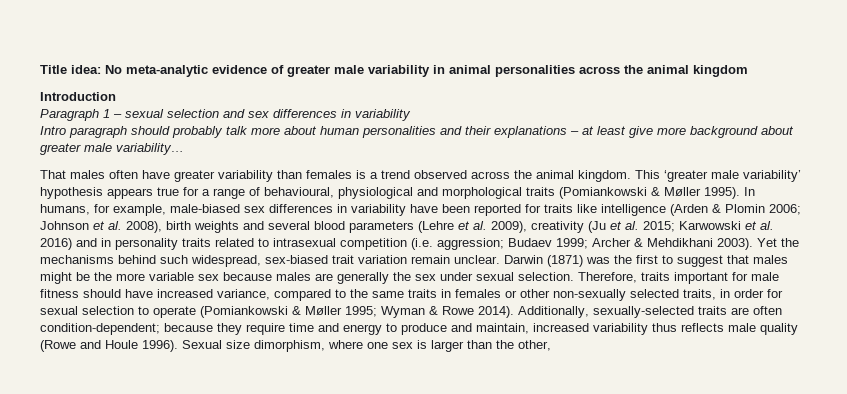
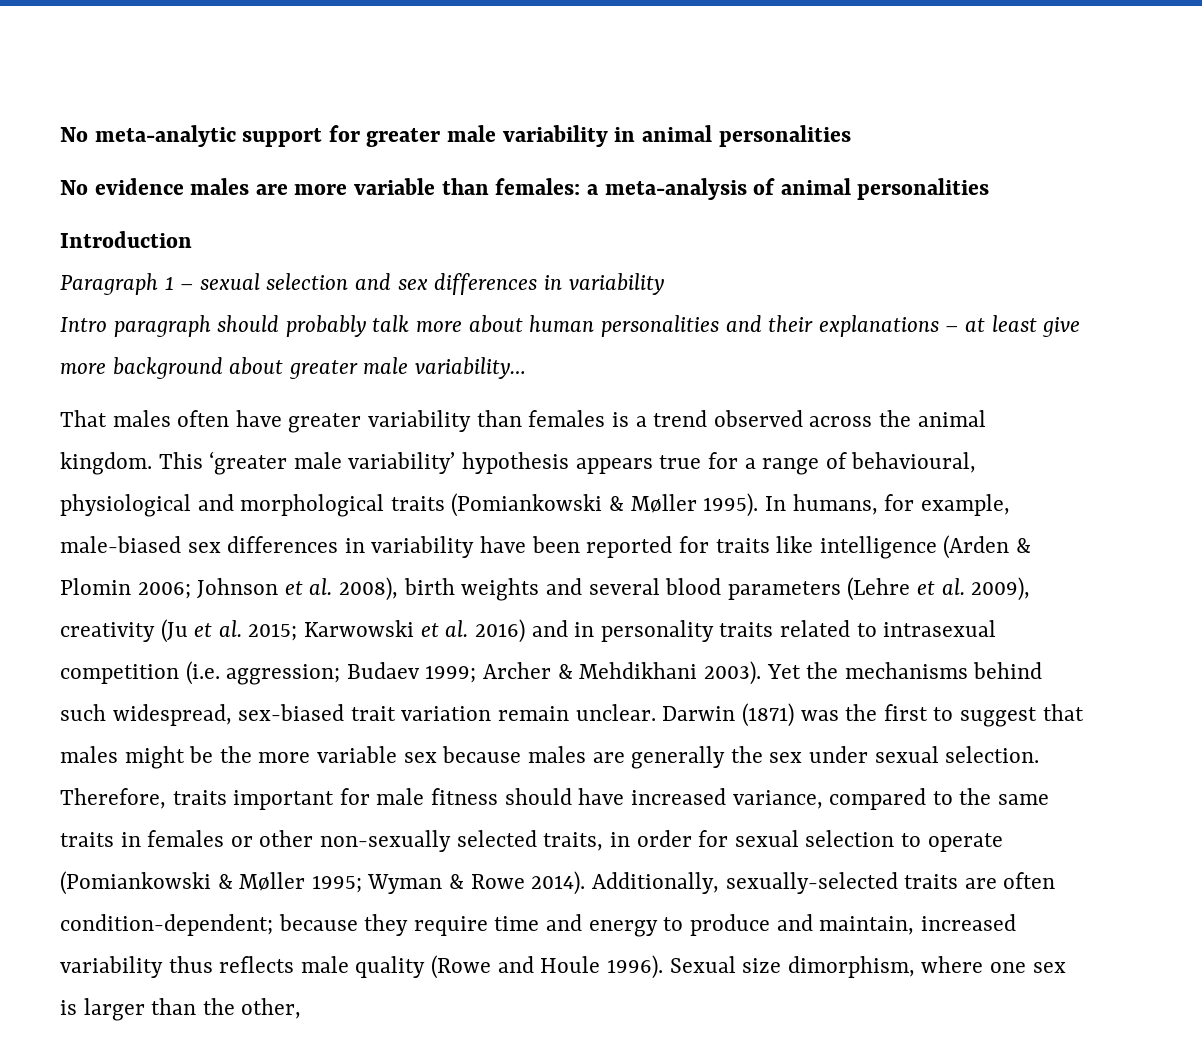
- Title idea: No meta-analytic evidence of greater male variability in animal personalities across the animal kingdom
+ No meta-analytic support for greater male variability in animal personalities
+ No evidence males are more variable than females: a meta-analysis of animal personalities

